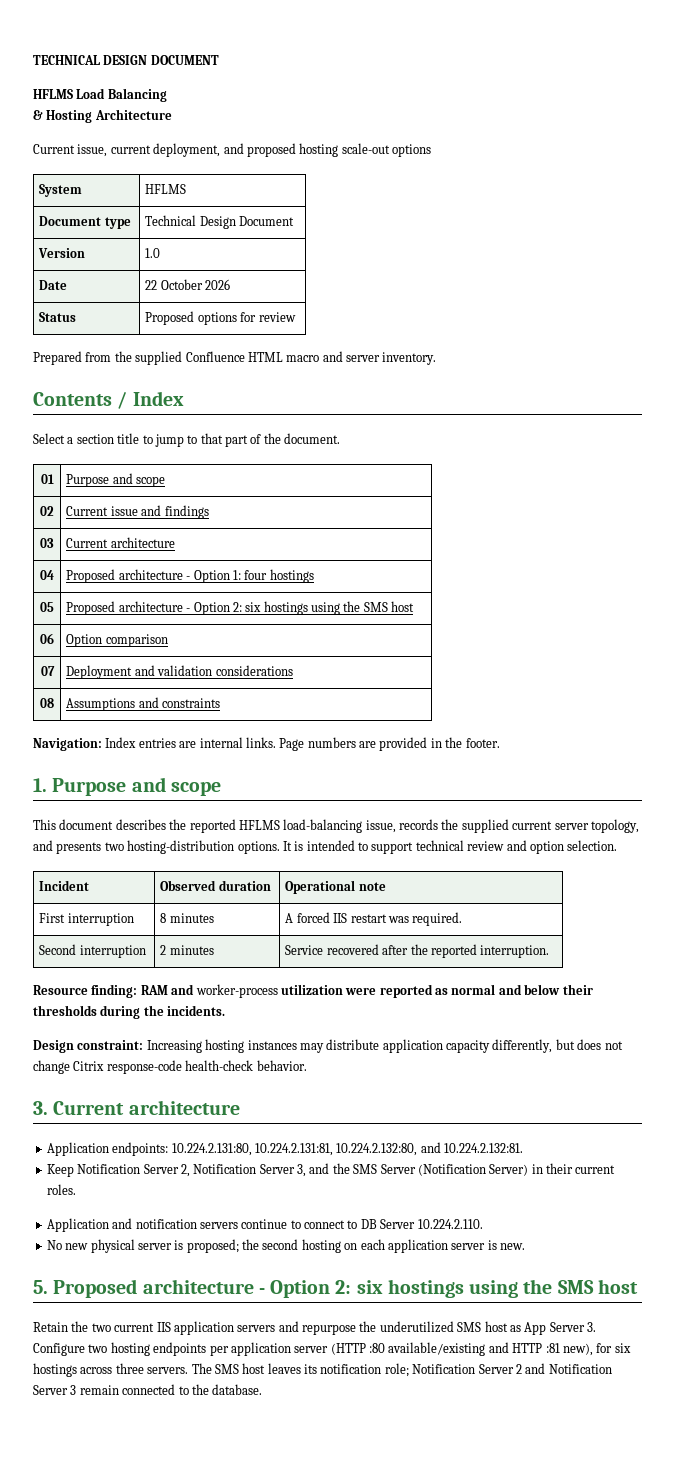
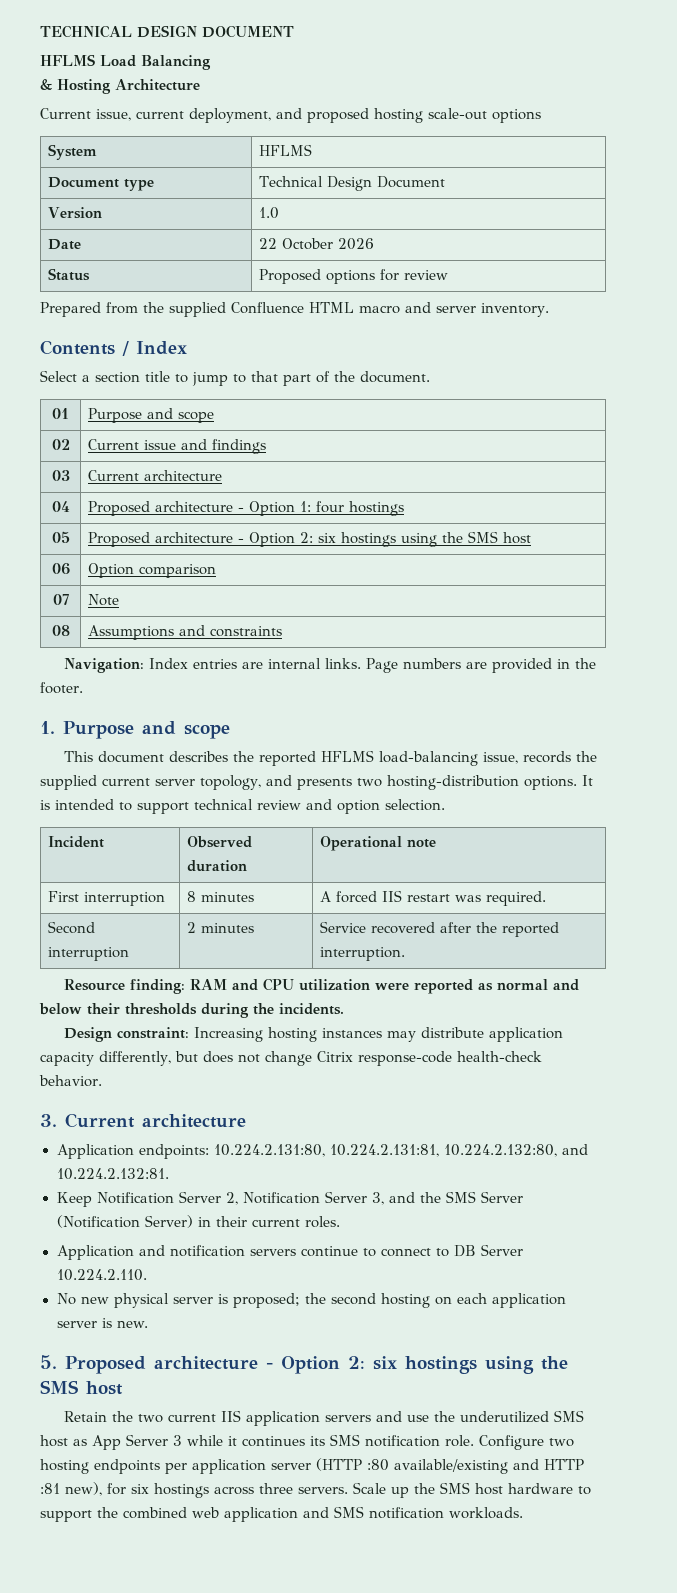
- 07 | Deployment and validation considerations
+ 07 | Note
- Resource finding: RAM and worker-process utilization were reported as normal and below their thresholds during the incidents.
+ Resource finding: RAM and CPU utilization were reported as normal and below their thresholds during the incidents.
- Retain the two current IIS application servers and repurpose the underutilized SMS host as App Server 3. Configure two hosting endpoints per application server (HTTP :80 available/existing and HTTP :81 new), for six hostings across three servers.
+ Retain the two current IIS application servers and use the underutilized SMS host as App Server 3 while it continues its SMS notification role. Configure two hosting endpoints per application server (HTTP :80 available/existing and HTTP :81 new), for six hostings across three servers.
- The SMS host leaves its notification role; Notification Server 2 and Notification Server 3 remain connected to the database.
+ Scale up the SMS host hardware to support the combined web application and SMS notification workloads.

